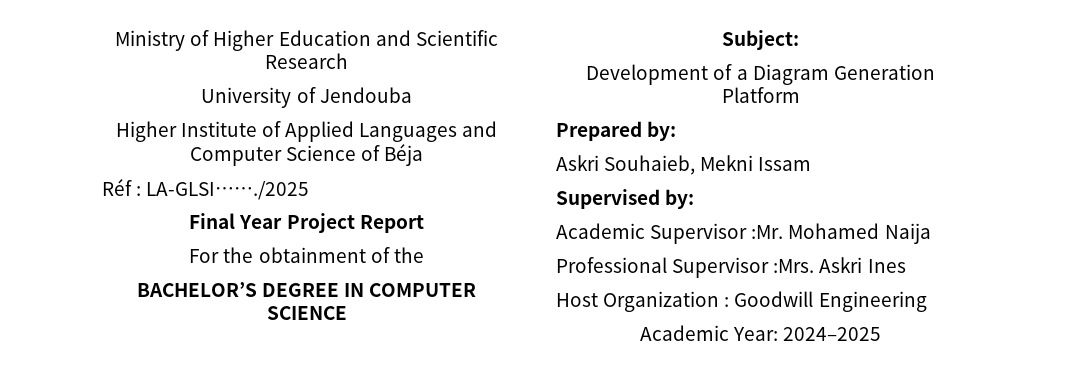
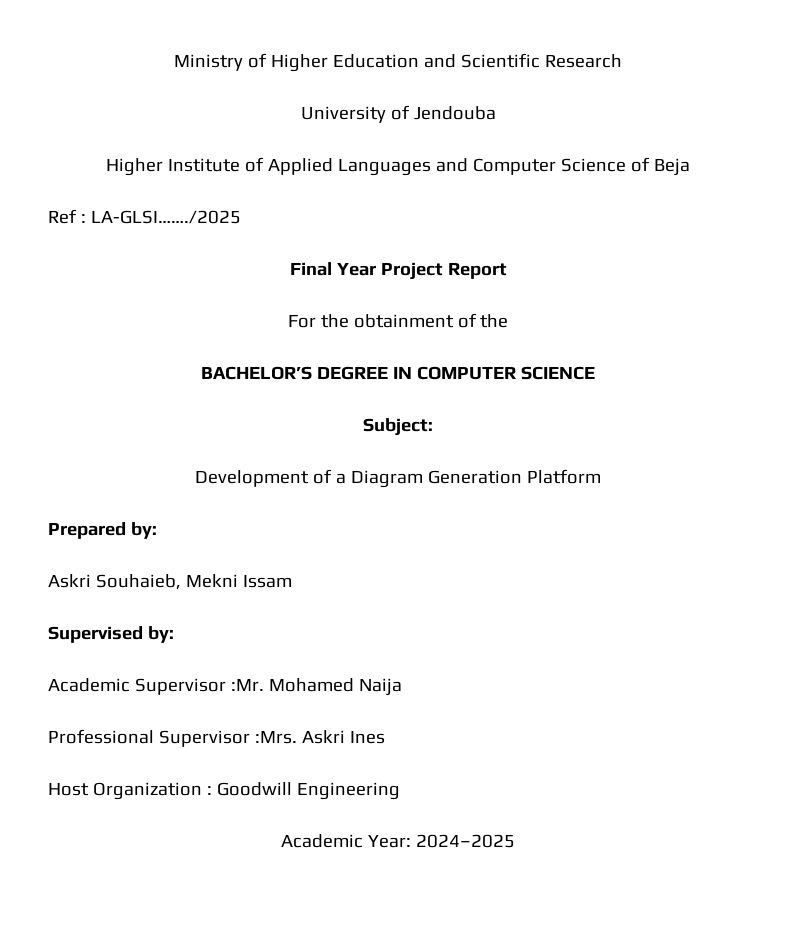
- Higher Institute of Applied Languages and Computer Science of Béja
- Réf : LA-GLSI……./2025
+ Higher Institute of Applied Languages and Computer Science of Beja
+ Ref : LA-GLSI……./2025

